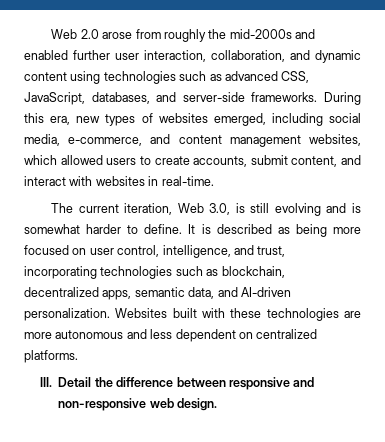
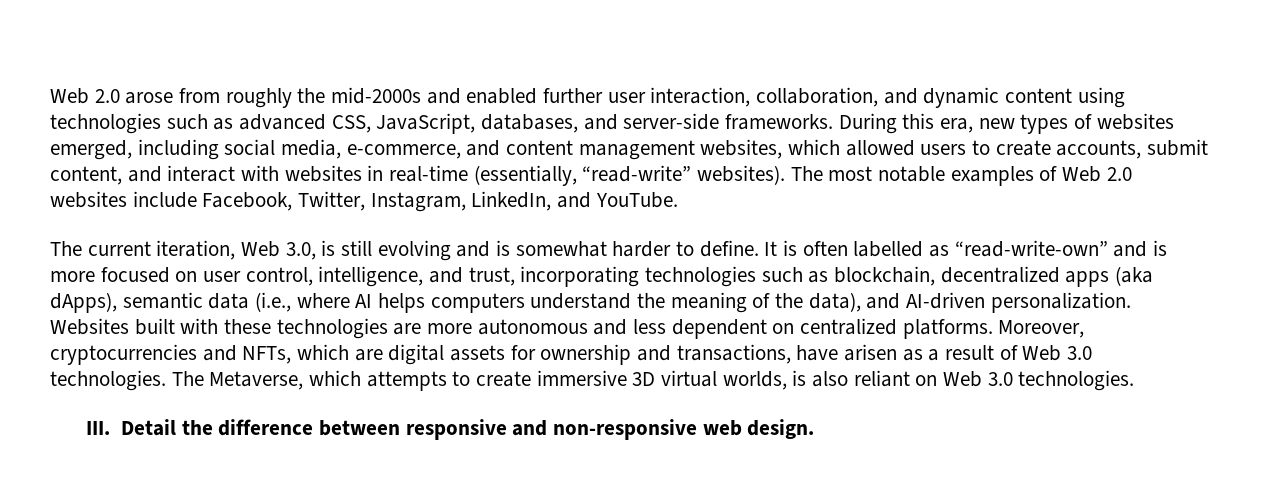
- During this era, new types of websites emerged, including social media, e-commerce, and content management websites, which allowed users to create accounts, submit content, and interact with websites in real-time.
+ During this era, new types of websites emerged, including social media, e-commerce, and content management websites, which allowed users to create accounts, submit content, and interact with websites in real-time (essentially, “read-write” websites). The most notable examples of Web 2.0 websites include Facebook, Twitter, Instagram, LinkedIn, and YouTube.
- It is described as being more focused on user control, intelligence, and trust, incorporating technologies such as blockchain, decentralized apps, semantic data, and AI-driven personalization.
+ It is often labelled as “read-write-own” and is more focused on user control, intelligence, and trust, incorporating technologies such as blockchain, decentralized apps (aka dApps), semantic data (i.e., where AI helps computers understand the meaning of the data), and AI-driven personalization.
+ Moreover, cryptocurrencies and NFTs, which are digital assets for ownership and transactions, have arisen as a result of Web 3.0 technologies. The Metaverse, which attempts to create immersive 3D virtual worlds, is also reliant on Web 3.0 technologies.

